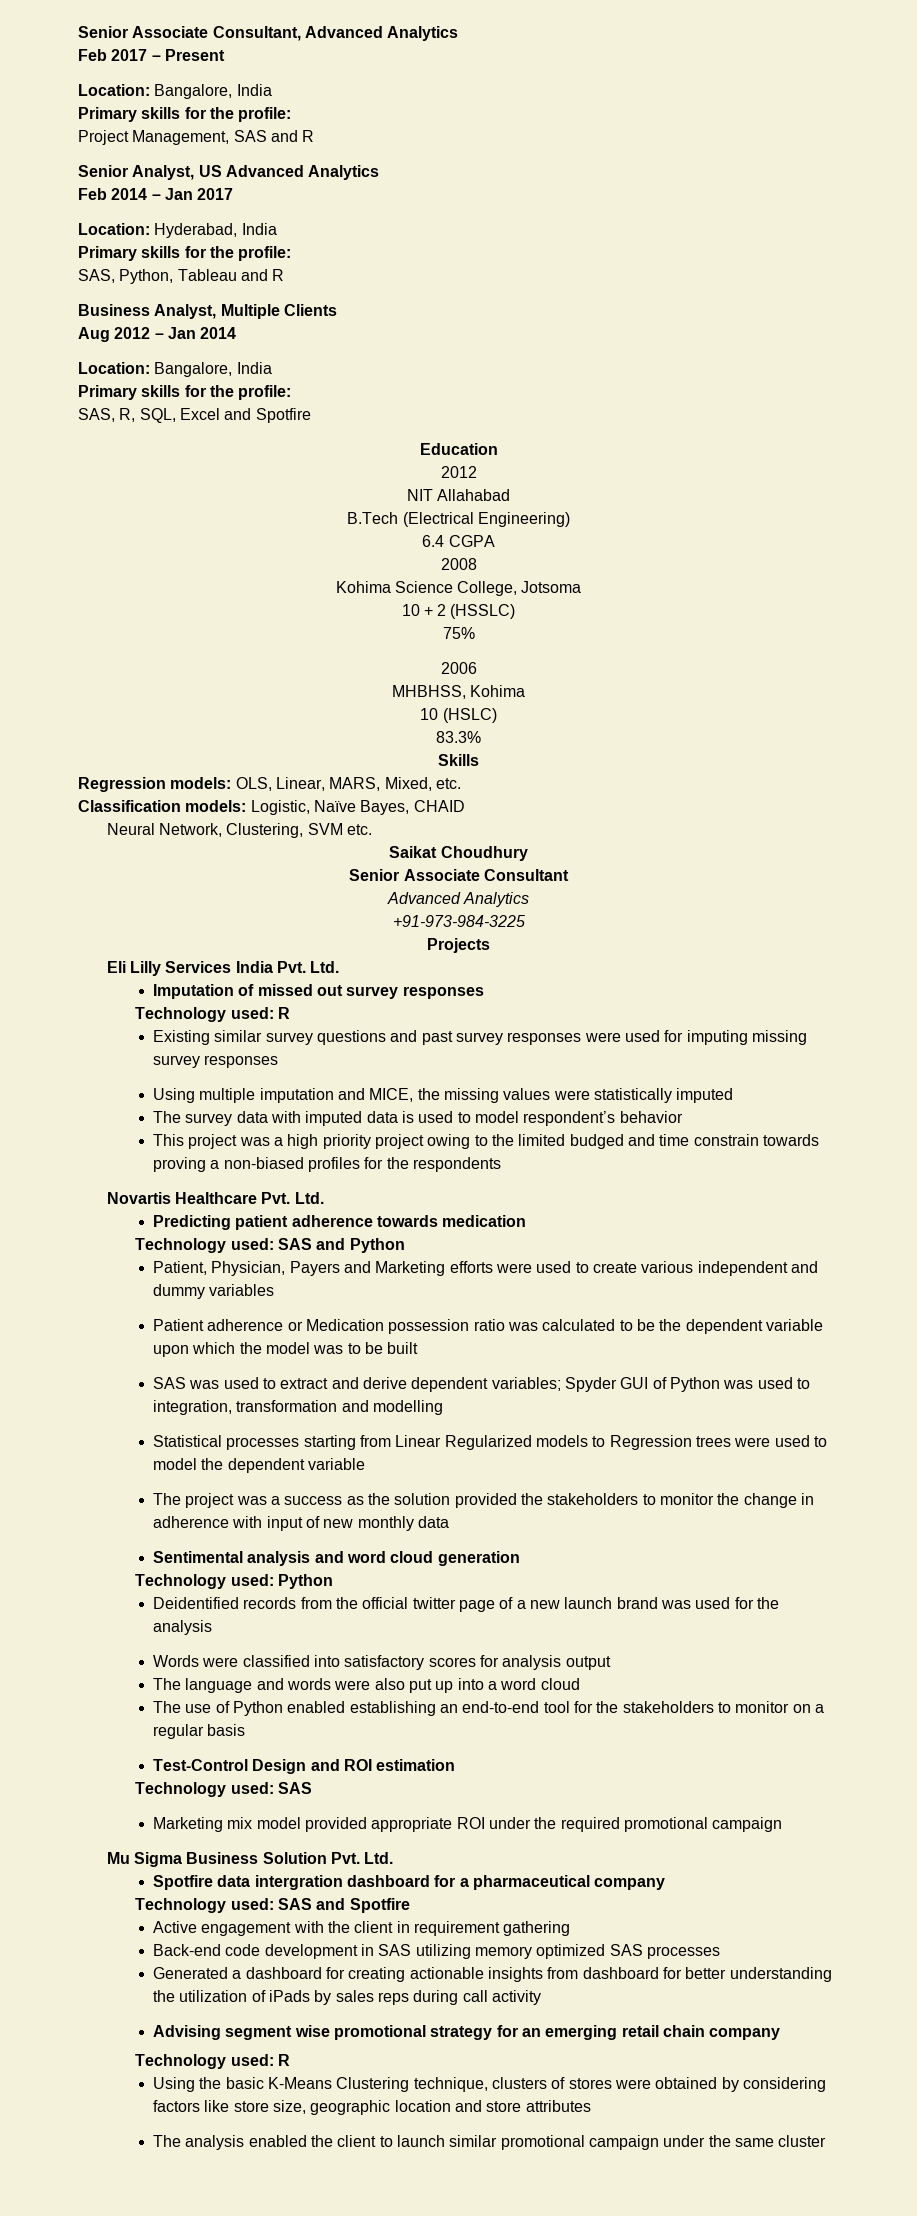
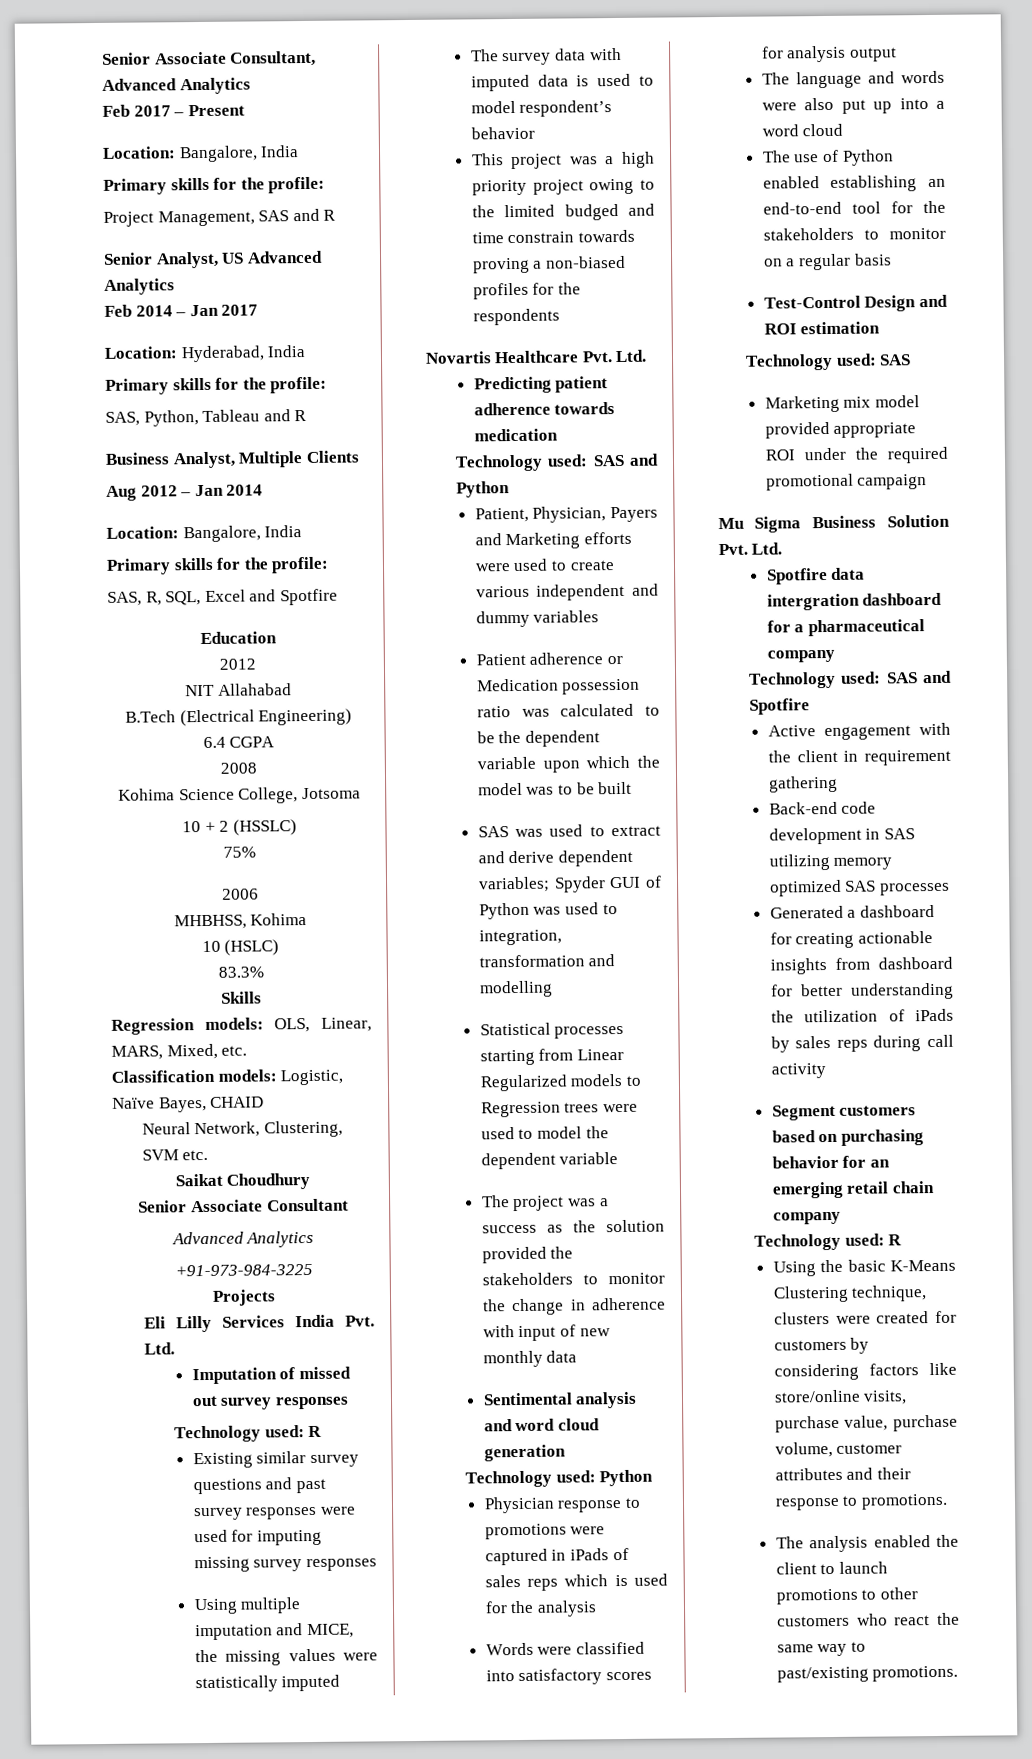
- Deidentified records from the official twitter page of a new launch brand was used for the analysis
+ Physician response to promotions were captured in iPads of sales reps which is used for the analysis
- Advising segment wise promotional strategy for an emerging retail chain company
+ Segment customers based on purchasing behavior for an emerging retail chain company
- Using the basic K-Means Clustering technique, clusters of stores were obtained by considering factors like store size, geographic location and store attributes
+ Using the basic K-Means Clustering technique, clusters were created for customers by considering factors like store/online visits, purchase value, purchase volume, customer attributes and their response to promotions.
- The analysis enabled the client to launch similar promotional campaign under the same cluster
+ The analysis enabled the client to launch promotions to other customers who react the same way to past/existing promotions.

